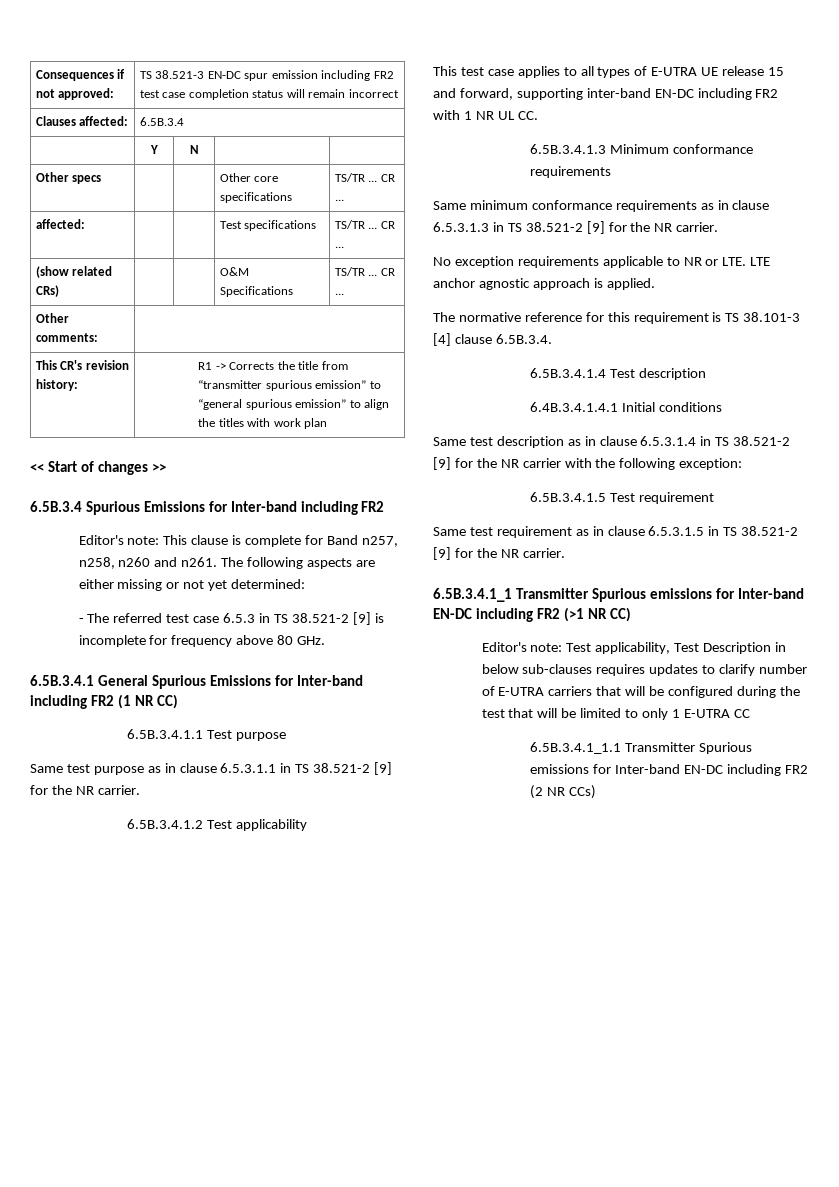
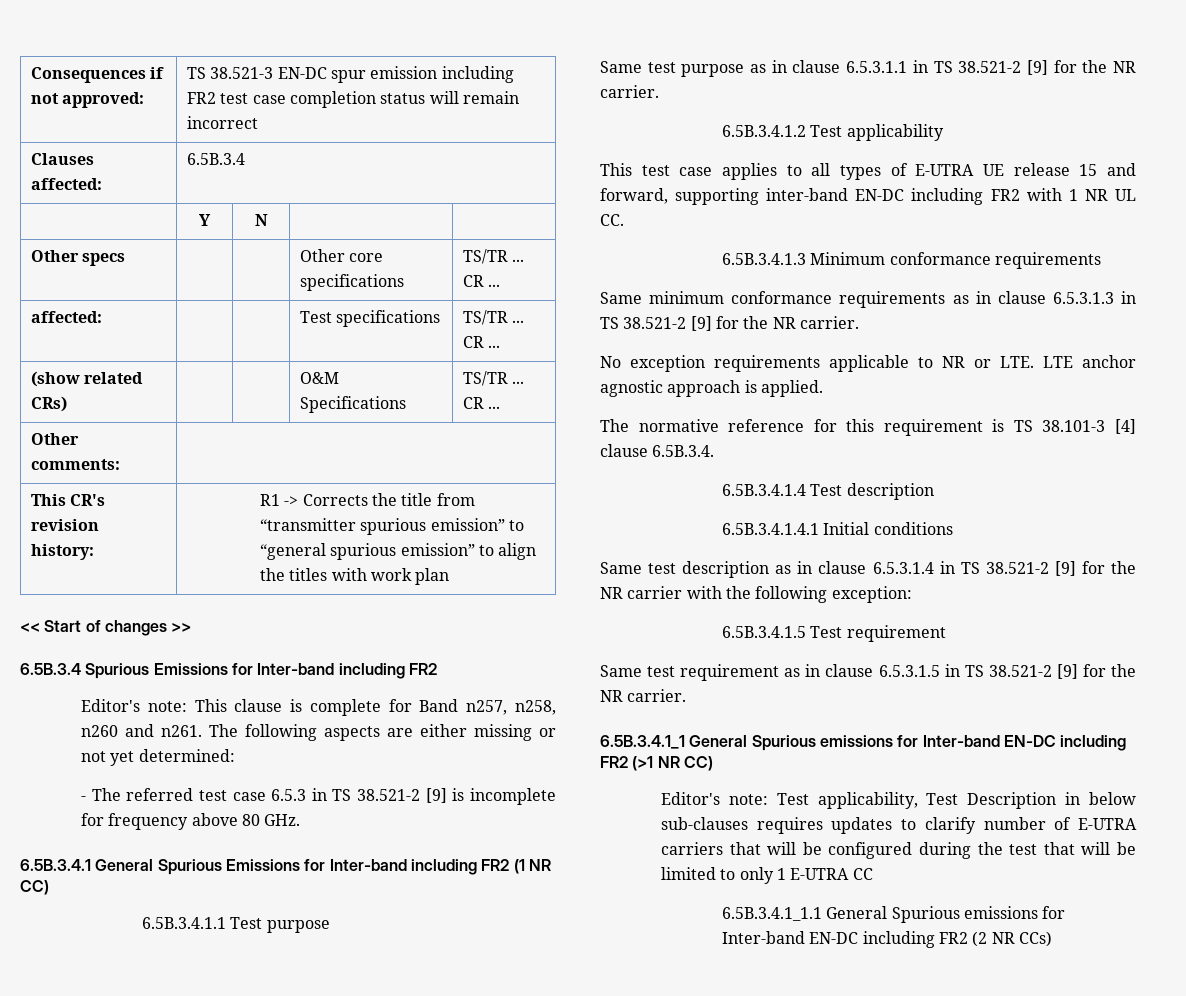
- 6.4B.3.4.1.4.1 Initial conditions
+ 6.5B.3.4.1.4.1 Initial conditions
- 6.5B.3.4.1_1 Transmitter Spurious emissions for Inter-band EN-DC including FR2 (>1 NR CC)
+ 6.5B.3.4.1_1 General Spurious emissions for Inter-band EN-DC including FR2 (>1 NR CC)
- 6.5B.3.4.1_1.1 Transmitter Spurious emissions for Inter-band EN-DC including FR2 (2 NR CCs)
+ 6.5B.3.4.1_1.1 General Spurious emissions for Inter-band EN-DC including FR2 (2 NR CCs)

